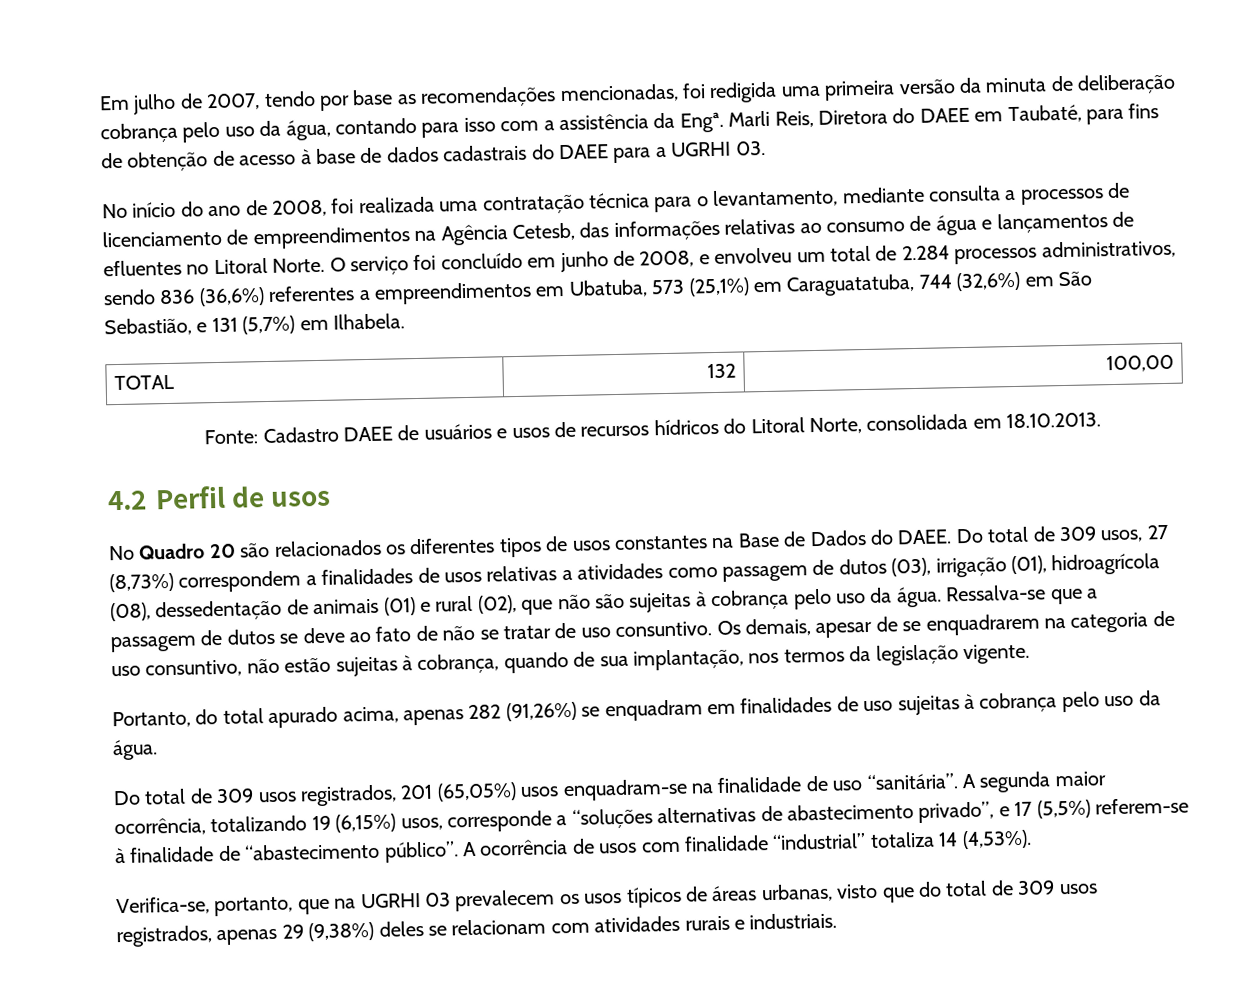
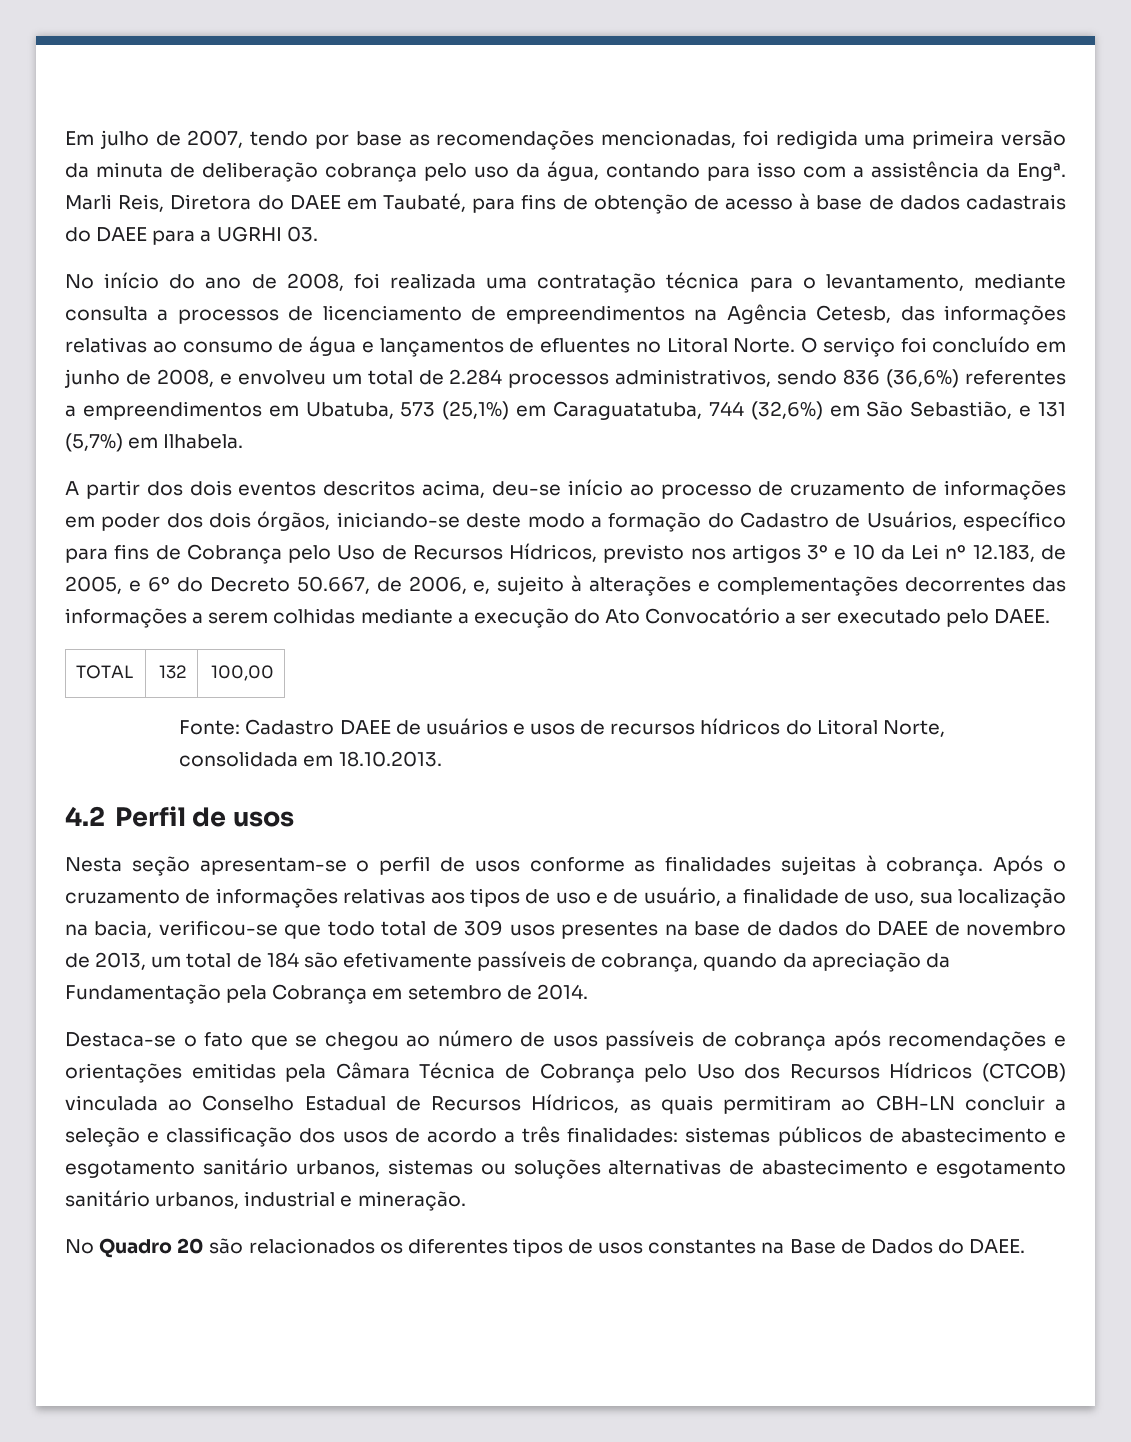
+ A partir dos dois eventos descritos acima, deu-se início ao processo de cruzamento de informações em poder dos dois órgãos, iniciando-se deste modo a formação do Cadastro de Usuários, específico para fins de Cobrança pelo Uso de Recursos Hídricos, previsto nos artigos 3º e 10 da Lei nº 12.183, de 2005, e 6º do Decreto 50.667, de 2006, e, sujeito à alterações e complementações decorrentes das informações a serem colhidas mediante a execução do Ato Convocatório a ser executado pelo DAEE.
+ Nesta seção apresentam-se o perfil de usos conforme as finalidades sujeitas à cobrança. Após o cruzamento de informações relativas aos tipos de uso e de usuário, a finalidade de uso, sua localização na bacia, verificou-se que todo total de 309 usos presentes na base de dados do DAEE de novembro de 2013, um total de 184 são efetivamente passíveis de cobrança, quando da apreciação da Fundamentação pela Cobrança em setembro de 2014.
+ Destaca-se o fato que se chegou ao número de usos passíveis de cobrança após recomendações e orientações emitidas pela Câmara Técnica de Cobrança pelo Uso dos Recursos Hídricos (CTCOB) vinculada ao Conselho Estadual de Recursos Hídricos, as quais permitiram ao CBH-LN concluir a seleção e classificação dos usos de acordo a três finalidades: sistemas públicos de abastecimento e esgotamento sanitário urbanos, sistemas ou soluções alternativas de abastecimento e esgotamento sanitário urbanos, industrial e mineração.
- Do total de 309 usos, 27 (8,73%) correspondem a finalidades de usos relativas a atividades como passagem de dutos (03), irrigação (01), hidroagrícola (08), dessedentação de animais (01) e rural (02), que não são sujeitas à cobrança pelo uso da água. Ressalva-se que a passagem de dutos se deve ao fato de não se tratar de uso consuntivo. Os demais, apesar de se enquadrarem na categoria de uso consuntivo, não estão sujeitas à cobrança, quando de sua implantação, nos termos da legislação vigente.
- Portanto, do total apurado acima, apenas 282 (91,26%) se enquadram em finalidades de uso sujeitas à cobrança pelo uso da água.
- Do total de 309 usos registrados, 201 (65,05%) usos enquadram-se na finalidade de uso “sanitária”. A segunda maior ocorrência, totalizando 19 (6,15%) usos, corresponde a “soluções alternativas de abastecimento privado”, e 17 (5,5%) referem-se à finalidade de “abastecimento público”. A ocorrência de usos com finalidade “industrial” totaliza 14 (4,53%).
- Verifica-se, portanto, que na UGRHI 03 prevalecem os usos típicos de áreas urbanas, visto que do total de 309 usos registrados, apenas 29 (9,38%) deles se relacionam com atividades rurais e industriais.

